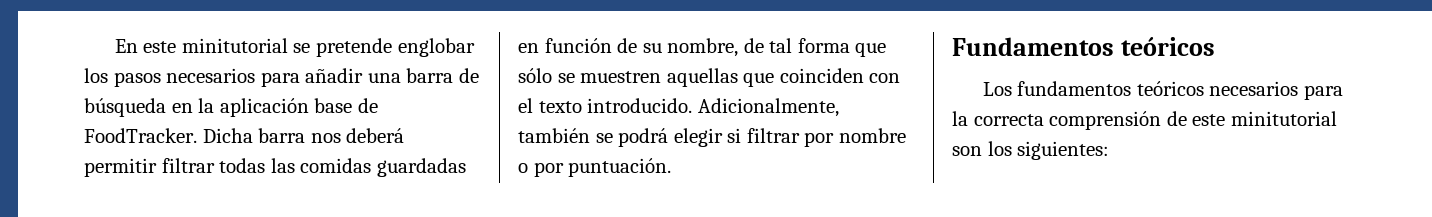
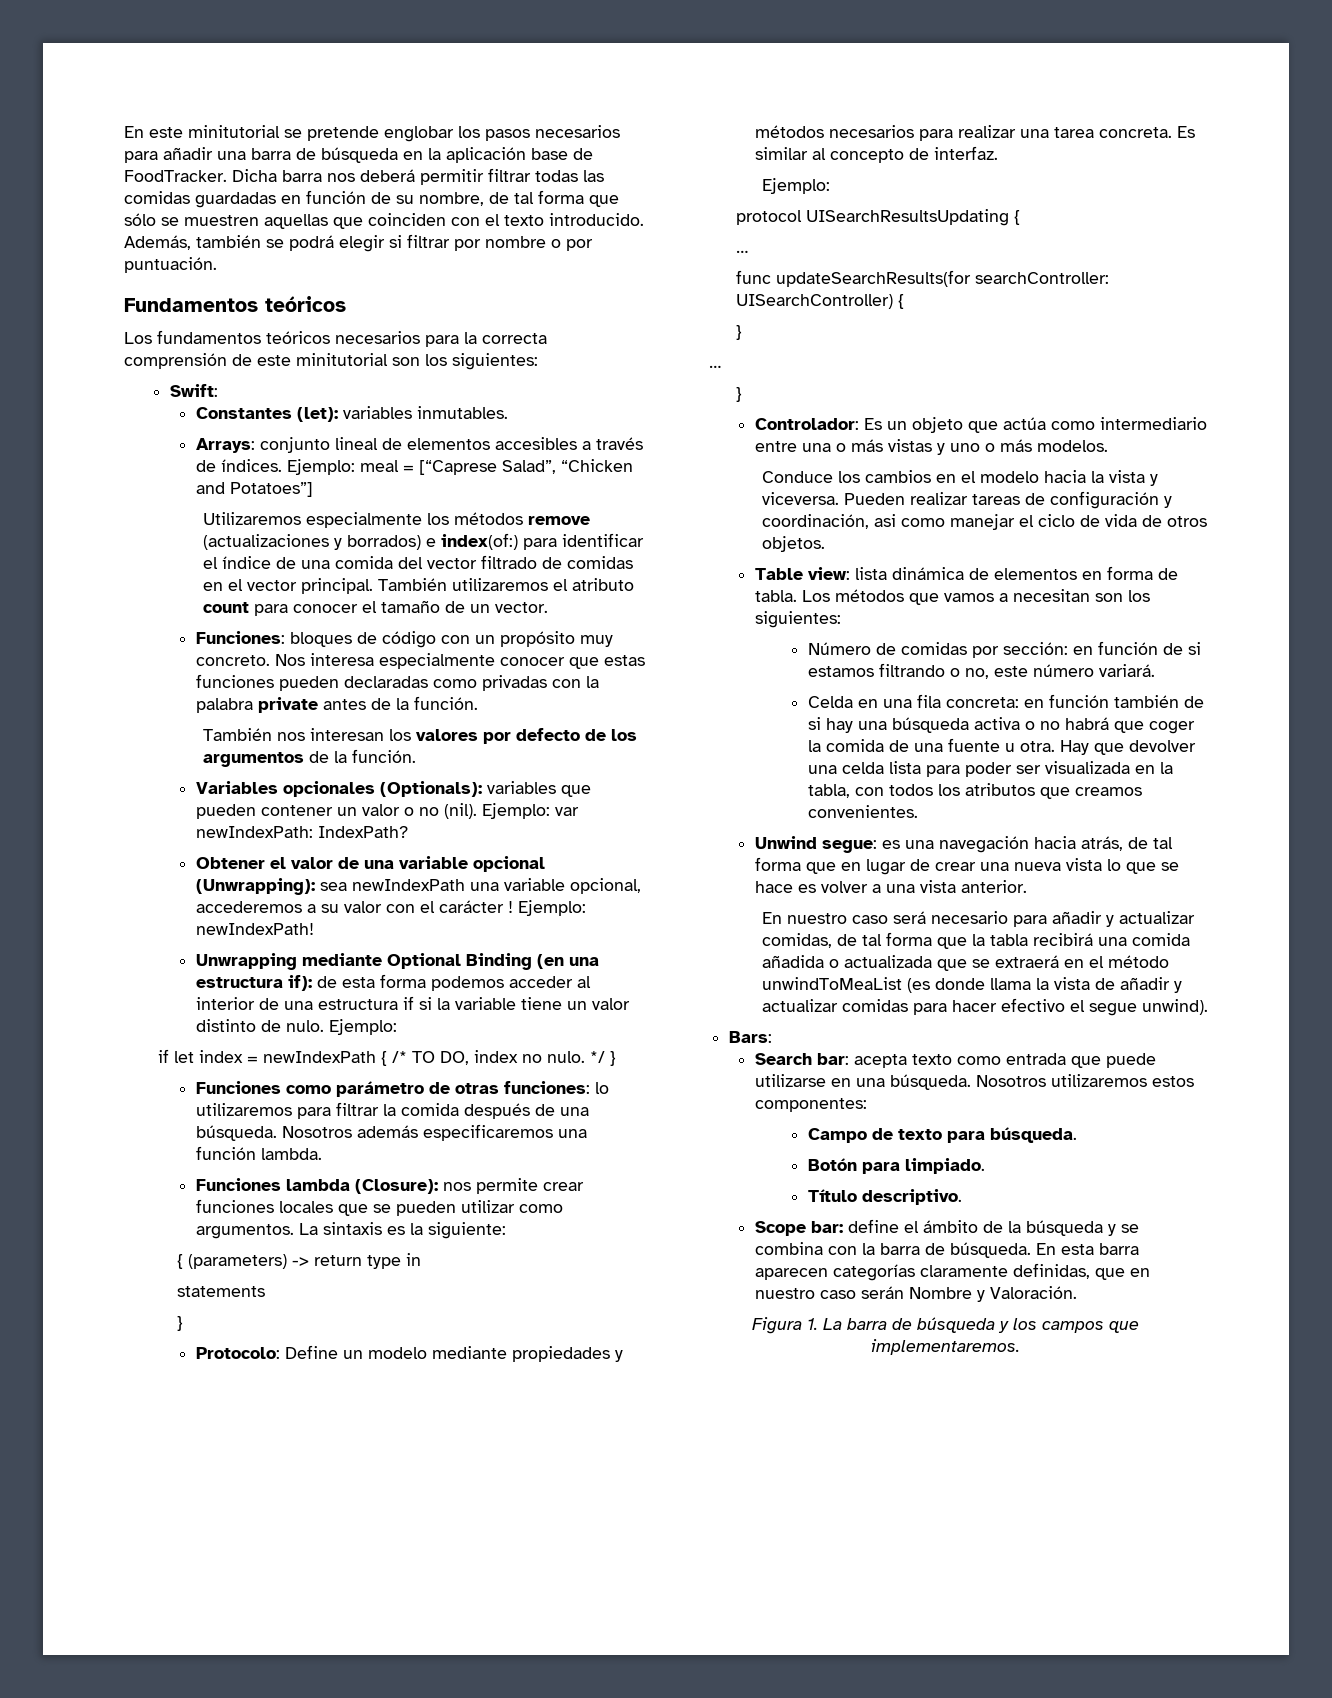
- Adicionalmente, también se podrá elegir si filtrar por nombre o por puntuación.
+ Además, también se podrá elegir si filtrar por nombre o por puntuación.
+ Swift:
+ Constantes (let): variables inmutables.
+ Arrays: conjunto lineal de elementos accesibles a través de índices. Ejemplo: meal = [“Caprese Salad”, “Chicken and Potatoes”]
+ Utilizaremos especialmente los métodos remove (actualizaciones y borrados) e index(of:) para identificar el índice de una comida del vector filtrado de comidas en el vector principal. También utilizaremos el atributo count para conocer el tamaño de un vector.
+ Funciones: bloques de código con un propósito muy concreto. Nos interesa especialmente conocer que estas funciones pueden declaradas como privadas con la palabra private antes de la función.
+ También nos interesan los valores por defecto de los argumentos de la función.
+ Variables opcionales (Optionals): variables que pueden contener un valor o no (nil). Ejemplo: var newIndexPath: IndexPath?
+ Obtener el valor de una variable opcional (Unwrapping): sea newIndexPath una variable opcional, accederemos a su valor con el carácter ! Ejemplo: newIndexPath!
+ Unwrapping mediante Optional Binding (en una estructura if): de esta forma podemos acceder al interior de una estructura if si la variable tiene un valor distinto de nulo. Ejemplo:
+ if let index = newIndexPath { /* TO DO, index no nulo. */ }
+ Funciones como parámetro de otras funciones: lo utilizaremos para filtrar la comida después de una búsqueda. Nosotros además especificaremos una función lambda.
+ Funciones lambda (Closure): nos permite crear funciones locales que se pueden utilizar como argumentos. La sintaxis es la siguiente:
+ { (parameters) -> return type in
+ statements
+ }
+ Protocolo: Define un modelo mediante propiedades y métodos necesarios para realizar una tarea concreta. Es similar al concepto de interfaz.
+ Ejemplo:
+ protocol UISearchResultsUpdating {
+ …
+ func updateSearchResults(for searchController: UISearchController) {
+ }
+ …
+ }
+ Controlador: Es un objeto que actúa como intermediario entre una o más vistas y uno o más modelos.
+ Conduce los cambios en el modelo hacia la vista y viceversa. Pueden realizar tareas de configuración y coordinación, asi como manejar el ciclo de vida de otros objetos.
+ Table view: lista dinámica de elementos en forma de tabla. Los métodos que vamos a necesitan son los siguientes:
+ Número de comidas por sección: en función de si estamos filtrando o no, este número variará.
+ Celda en una fila concreta: en función también de si hay una búsqueda activa o no habrá que coger la comida de una fuente u otra. Hay que devolver una celda lista para poder ser visualizada en la tabla, con todos los atributos que creamos convenientes.
+ Unwind segue: es una navegación hacia atrás, de tal forma que en lugar de crear una nueva vista lo que se hace es volver a una vista anterior.
+ En nuestro caso será necesario para añadir y actualizar comidas, de tal forma que la tabla recibirá una comida añadida o actualizada que se extraerá en el método unwindToMeaList (es donde llama la vista de añadir y actualizar comidas para hacer efectivo el segue unwind).
+ Bars:
+ Search bar: acepta texto como entrada que puede utilizarse en una búsqueda. Nosotros utilizaremos estos componentes:
+ Campo de texto para búsqueda.
+ Botón para limpiado.
+ Título descriptivo.
+ Scope bar: define el ámbito de la búsqueda y se combina con la barra de búsqueda. En esta barra aparecen categorías claramente definidas, que en nuestro caso serán Nombre y Valoración.
+ Figura 1. La barra de búsqueda y los campos que implementaremos.

